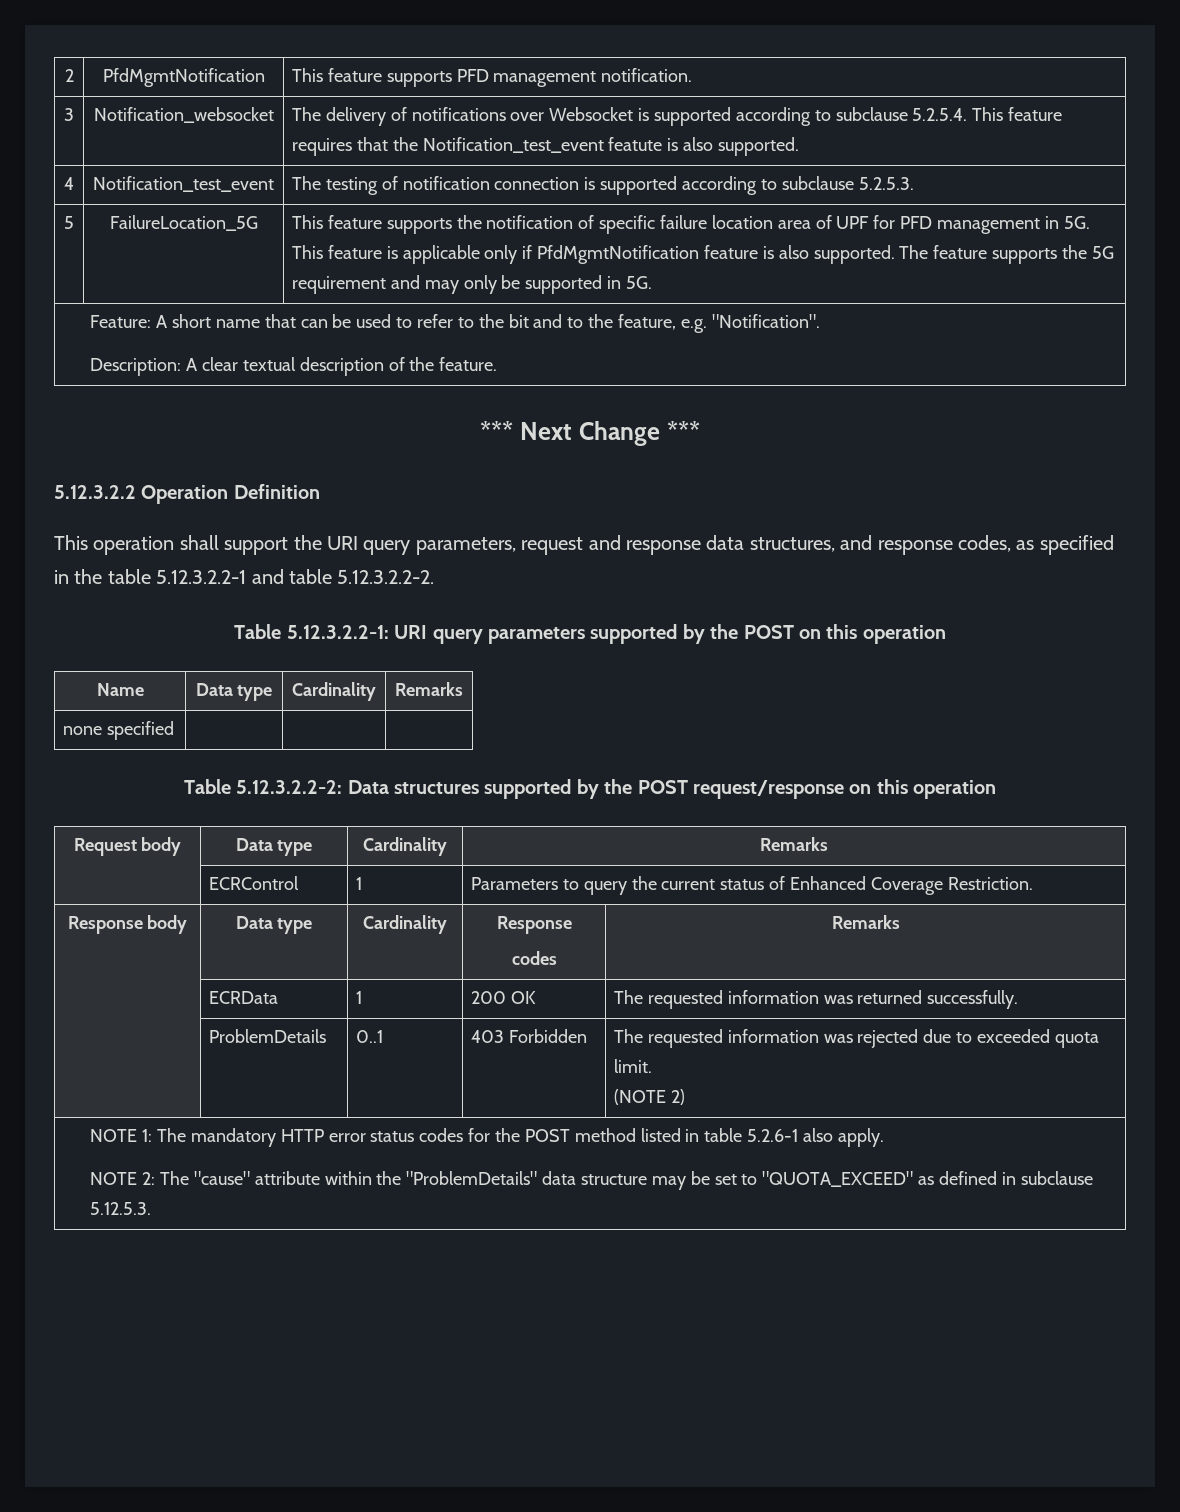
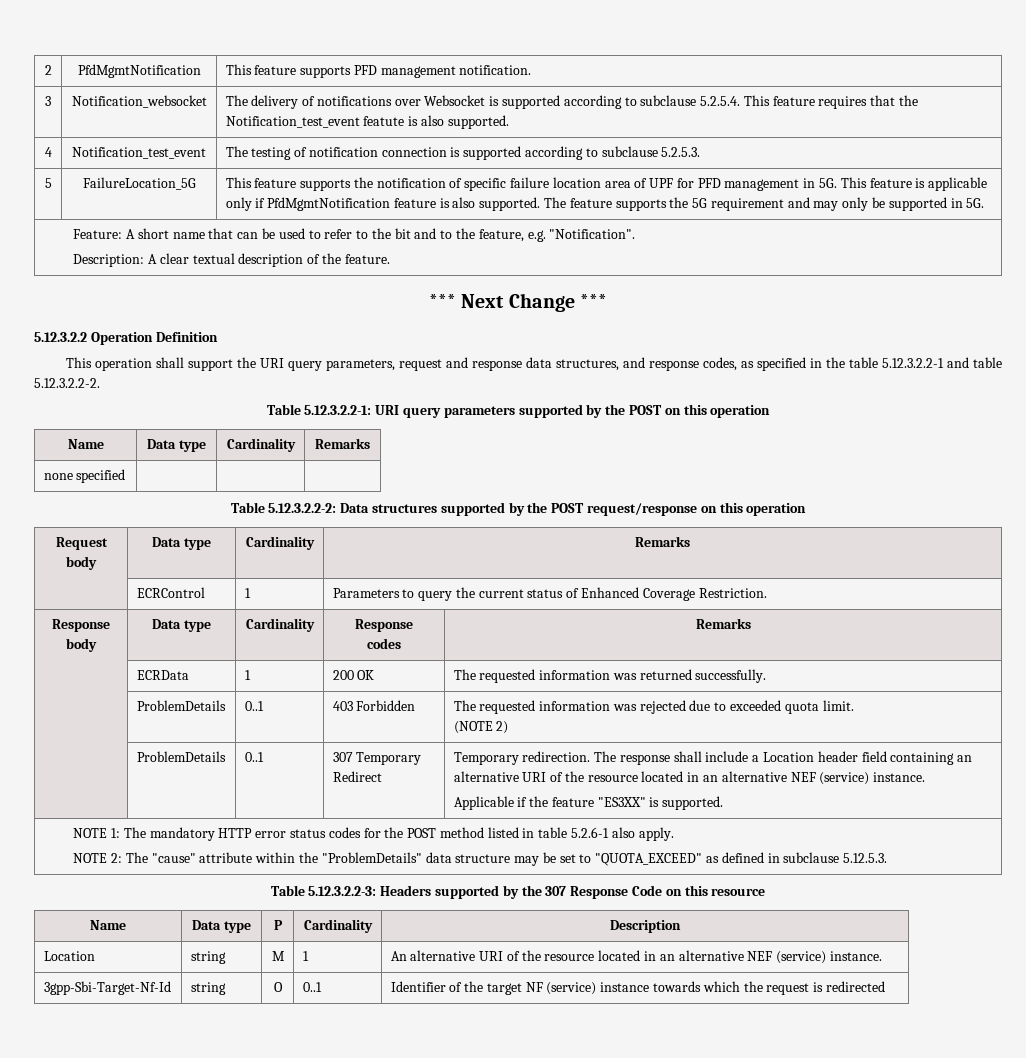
+ | ProblemDetails | 0..1 | 307 Temporary Redirect | Temporary redirection. The response shall include a Location header field containing an alternative URI of the resource located in an alternative NEF (service) instance.
+ Applicable if the feature "ES3XX" is supported.
+ Table 5.12.3.2.2-3: Headers supported by the 307 Response Code on this resource
+ Name | Data type | P | Cardinality | Description
+ Location | string | M | 1 | An alternative URI of the resource located in an alternative NEF (service) instance.
+ 3gpp-Sbi-Target-Nf-Id | string | O | 0..1 | Identifier of the target NF (service) instance towards which the request is redirected

